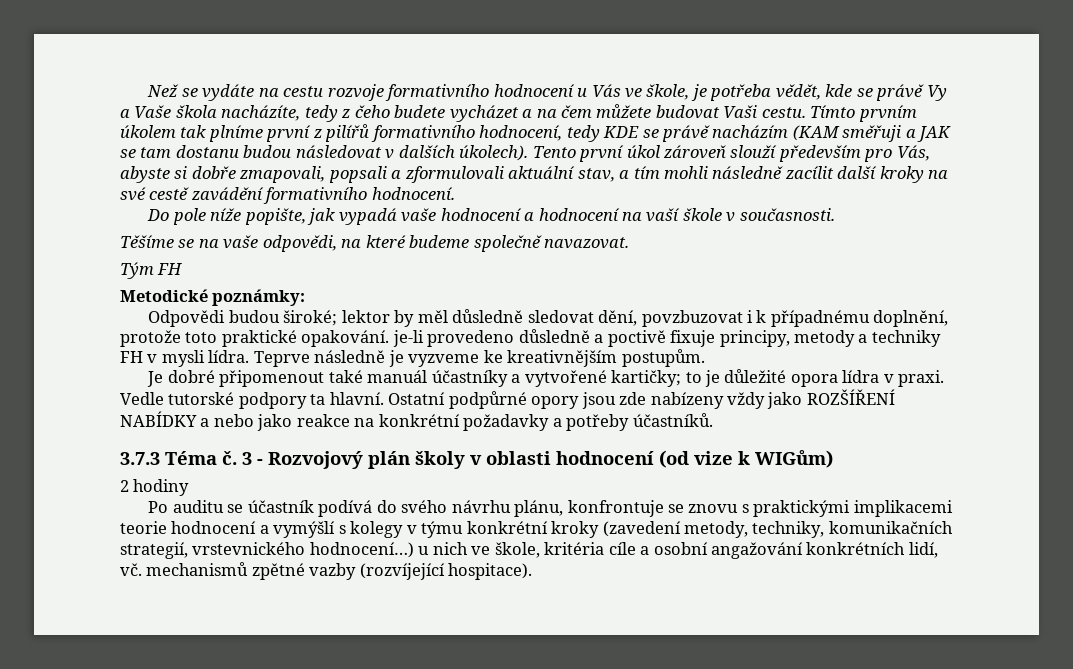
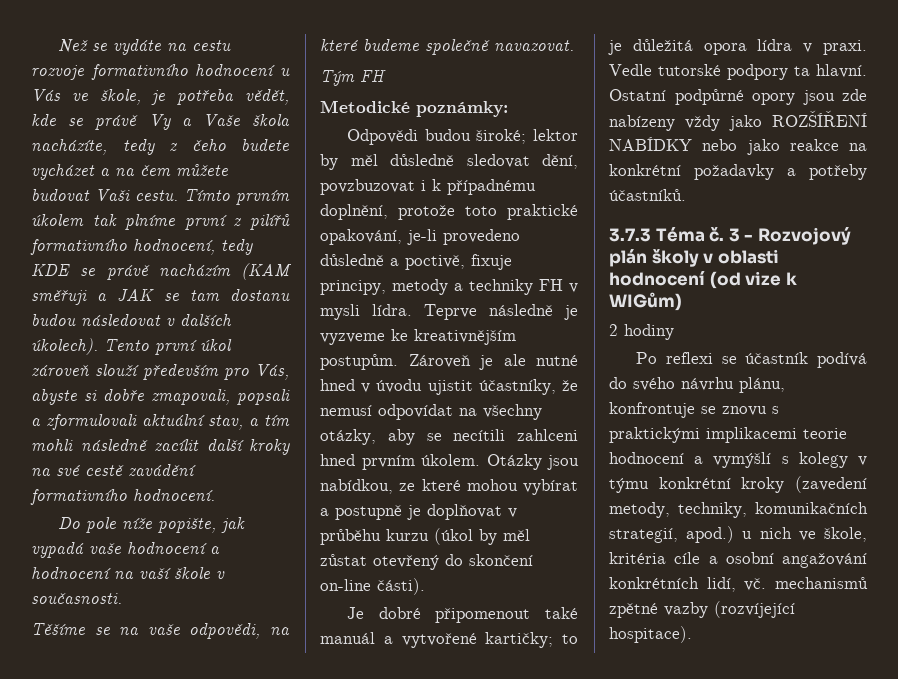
- Odpovědi budou široké; lektor by měl důsledně sledovat dění, povzbuzovat i k případnému doplnění, protože toto praktické opakování. je-li provedeno důsledně a poctivě fixuje principy, metody a techniky FH v mysli lídra.
+ Odpovědi budou široké; lektor by měl důsledně sledovat dění, povzbuzovat i k případnému doplnění, protože toto praktické opakování, je-li provedeno důsledně a poctivě, fixuje principy, metody a techniky FH v mysli lídra.
+ Zároveň je ale nutné hned v úvodu ujistit účastníky, že nemusí odpovídat na všechny otázky, aby se necítili zahlceni hned prvním úkolem. Otázky jsou nabídkou, ze které mohou vybírat a postupně je doplňovat v průběhu kurzu (úkol by měl zůstat otevřený do skončení on-line části).
- Je dobré připomenout také manuál účastníky a vytvořené kartičky; to je důležité opora lídra v praxi.
+ Je dobré připomenout také manuál a vytvořené kartičky; to je důležitá opora lídra v praxi.
- Ostatní podpůrné opory jsou zde nabízeny vždy jako ROZŠÍŘENÍ NABÍDKY a nebo jako reakce na konkrétní požadavky a potřeby účastníků.
+ Ostatní podpůrné opory jsou zde nabízeny vždy jako ROZŠÍŘENÍ NABÍDKY nebo jako reakce na konkrétní požadavky a potřeby účastníků.
- Po auditu se účastník podívá do svého návrhu plánu, konfrontuje se znovu s praktickými implikacemi teorie hodnocení a vymýšlí s kolegy v týmu konkrétní kroky (zavedení metody, techniky, komunikačních strategií, vrstevnického hodnocení…) u nich ve škole, kritéria cíle a osobní angažování konkrétních lidí, vč. mechanismů zpětné vazby (rozvíjející hospitace).
+ Po reflexi se účastník podívá do svého návrhu plánu, konfrontuje se znovu s praktickými implikacemi teorie hodnocení a vymýšlí s kolegy v týmu konkrétní kroky (zavedení metody, techniky, komunikačních strategií, apod.) u nich ve škole, kritéria cíle a osobní angažování konkrétních lidí, vč. mechanismů zpětné vazby (rozvíjející hospitace).

